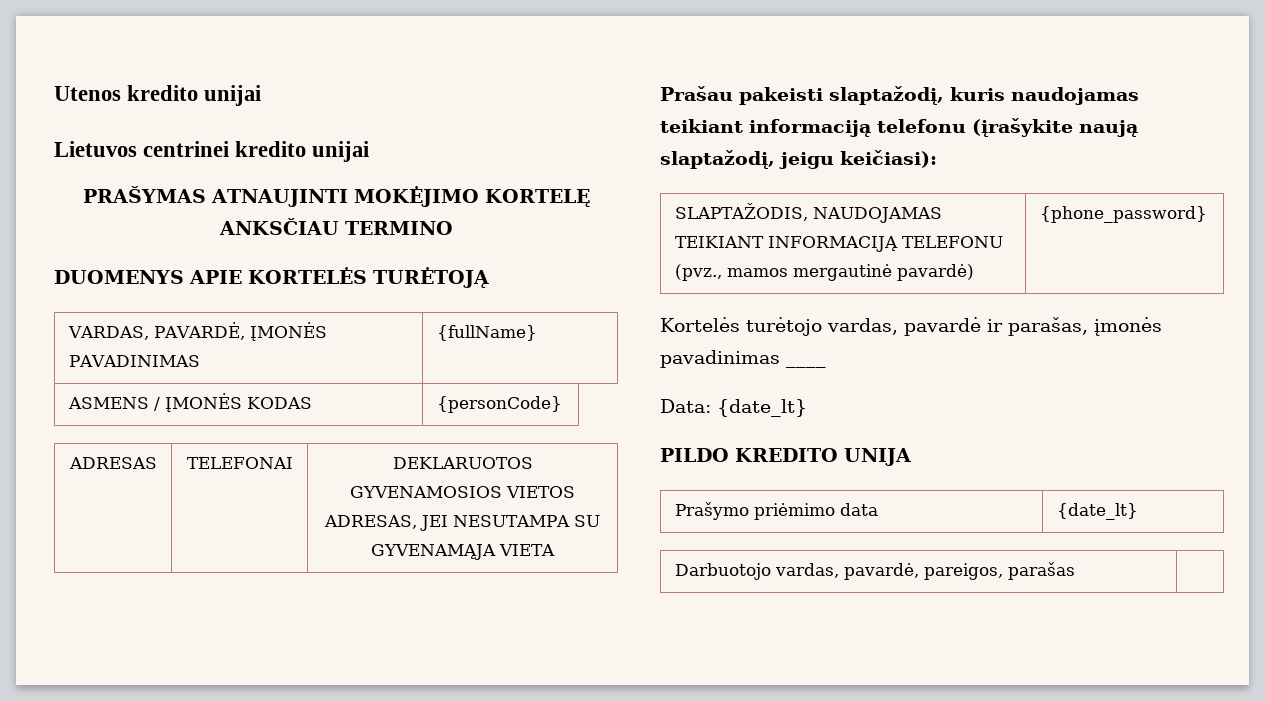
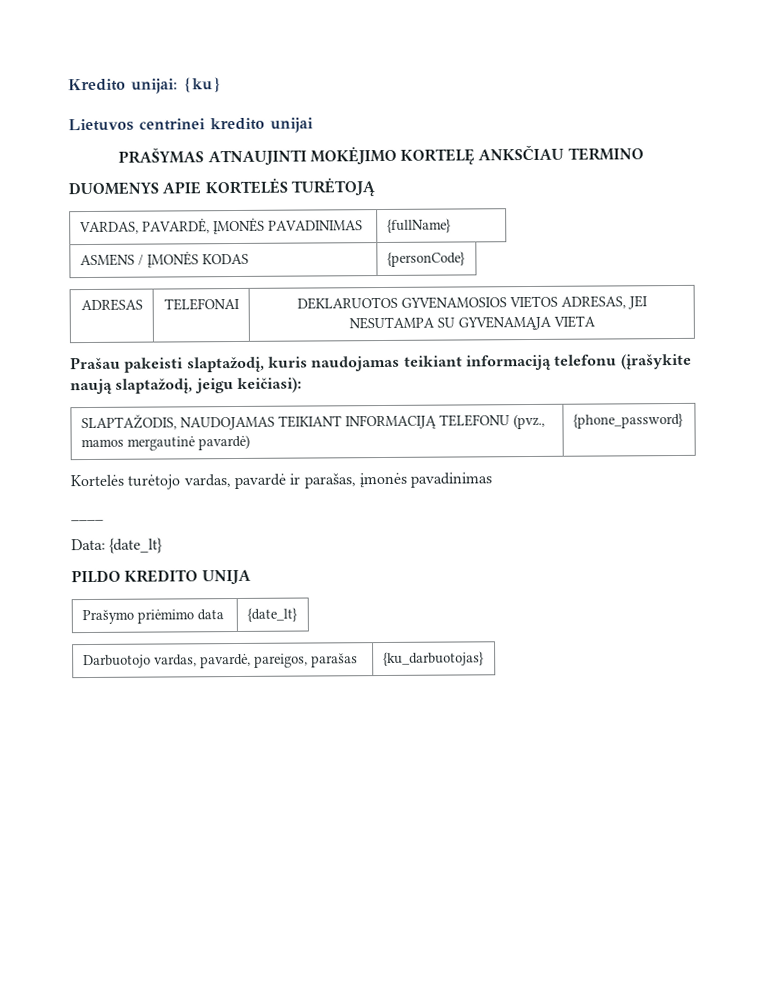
- Utenos kredito unijai
+ Kredito unijai: {ku}
- Kortelės turėtojo vardas, pavardė ir parašas, įmonės pavadinimas ____
+ Kortelės turėtojo vardas, pavardė ir parašas, įmonės pavadinimas
+ ____
- Darbuotojo vardas, pavardė, pareigos, parašas |
+ Darbuotojo vardas, pavardė, pareigos, parašas | {ku_darbuotojas}

